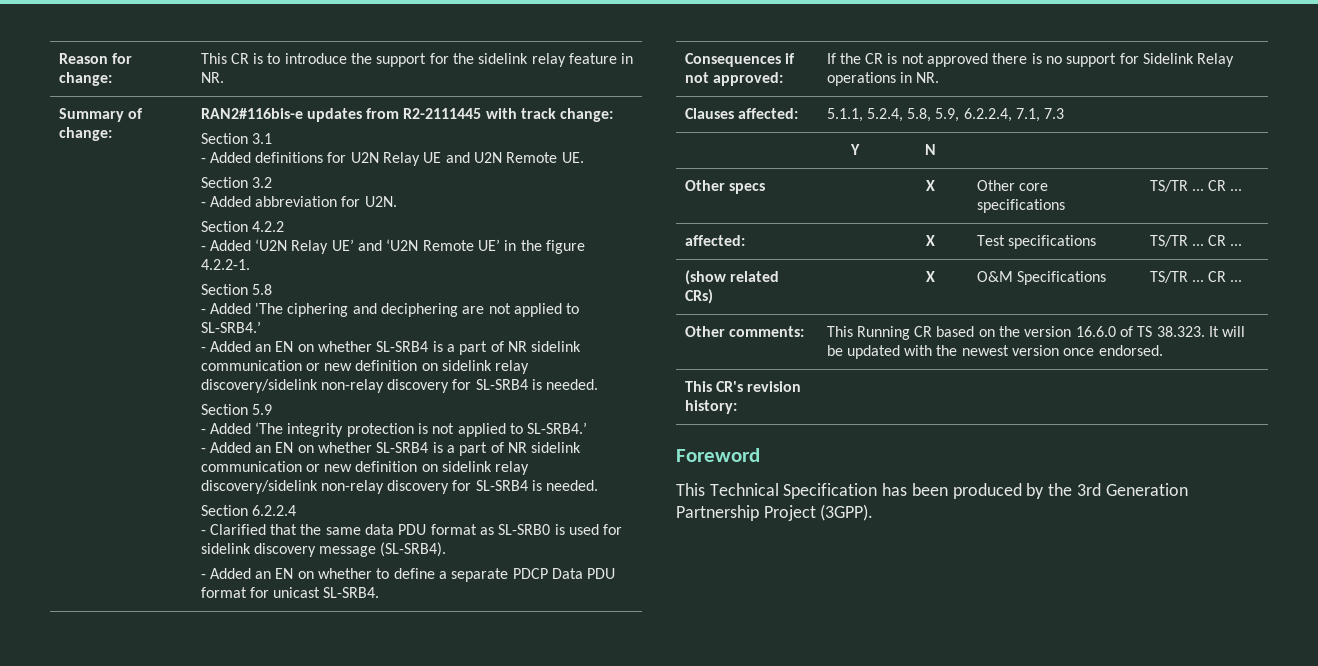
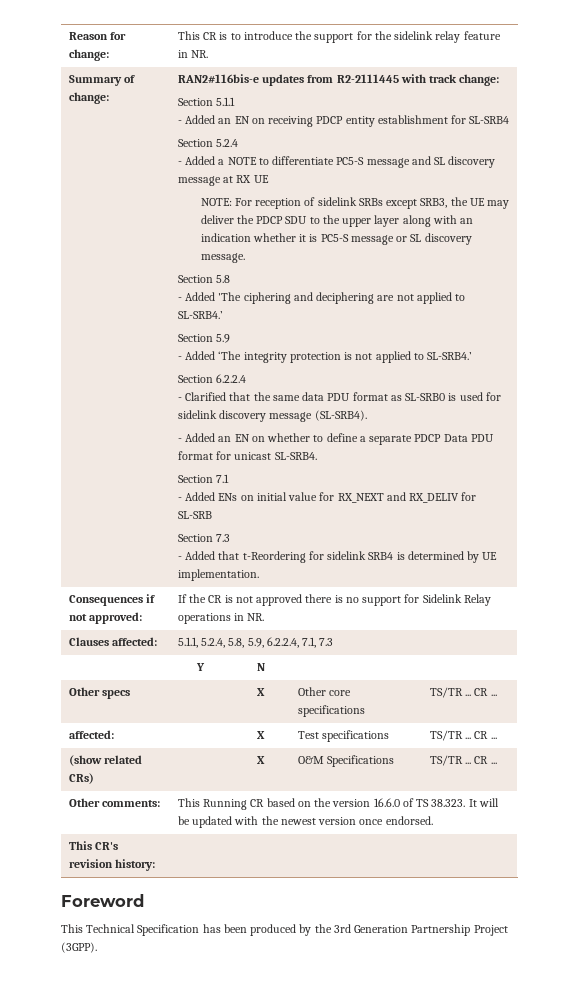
- Section 3.1
- - Added definitions for U2N Relay UE and U2N Remote UE.
- Section 3.2
- - Added abbreviation for U2N.
- Section 4.2.2
- - Added ‘U2N Relay UE’ and ‘U2N Remote UE’ in the figure 4.2.2-1.
+ Section 5.1.1
+ - Added an EN on receiving PDCP entity establishment for SL-SRB4
+ Section 5.2.4
+ - Added a NOTE to differentiate PC5-S message and SL discovery message at RX UE
+ NOTE: For reception of sidelink SRBs except SRB3, the UE may deliver the PDCP SDU to the upper layer along with an indication whether it is PC5-S message or SL discovery message.
  - Added 'The ciphering and deciphering are not applied to SL-SRB4.’
- - Added an EN on whether SL-SRB4 is a part of NR sidelink communication or new definition on sidelink relay discovery/sidelink non-relay discovery for SL-SRB4 is needed.
  - Added ‘The integrity protection is not applied to SL-SRB4.’
- - Added an EN on whether SL-SRB4 is a part of NR sidelink communication or new definition on sidelink relay discovery/sidelink non-relay discovery for SL-SRB4 is needed.
+ Section 7.1
+ - Added ENs on initial value for RX_NEXT and RX_DELIV for SL-SRB
+ Section 7.3
+ - Added that t-Reordering for sidelink SRB4 is determined by UE implementation.

